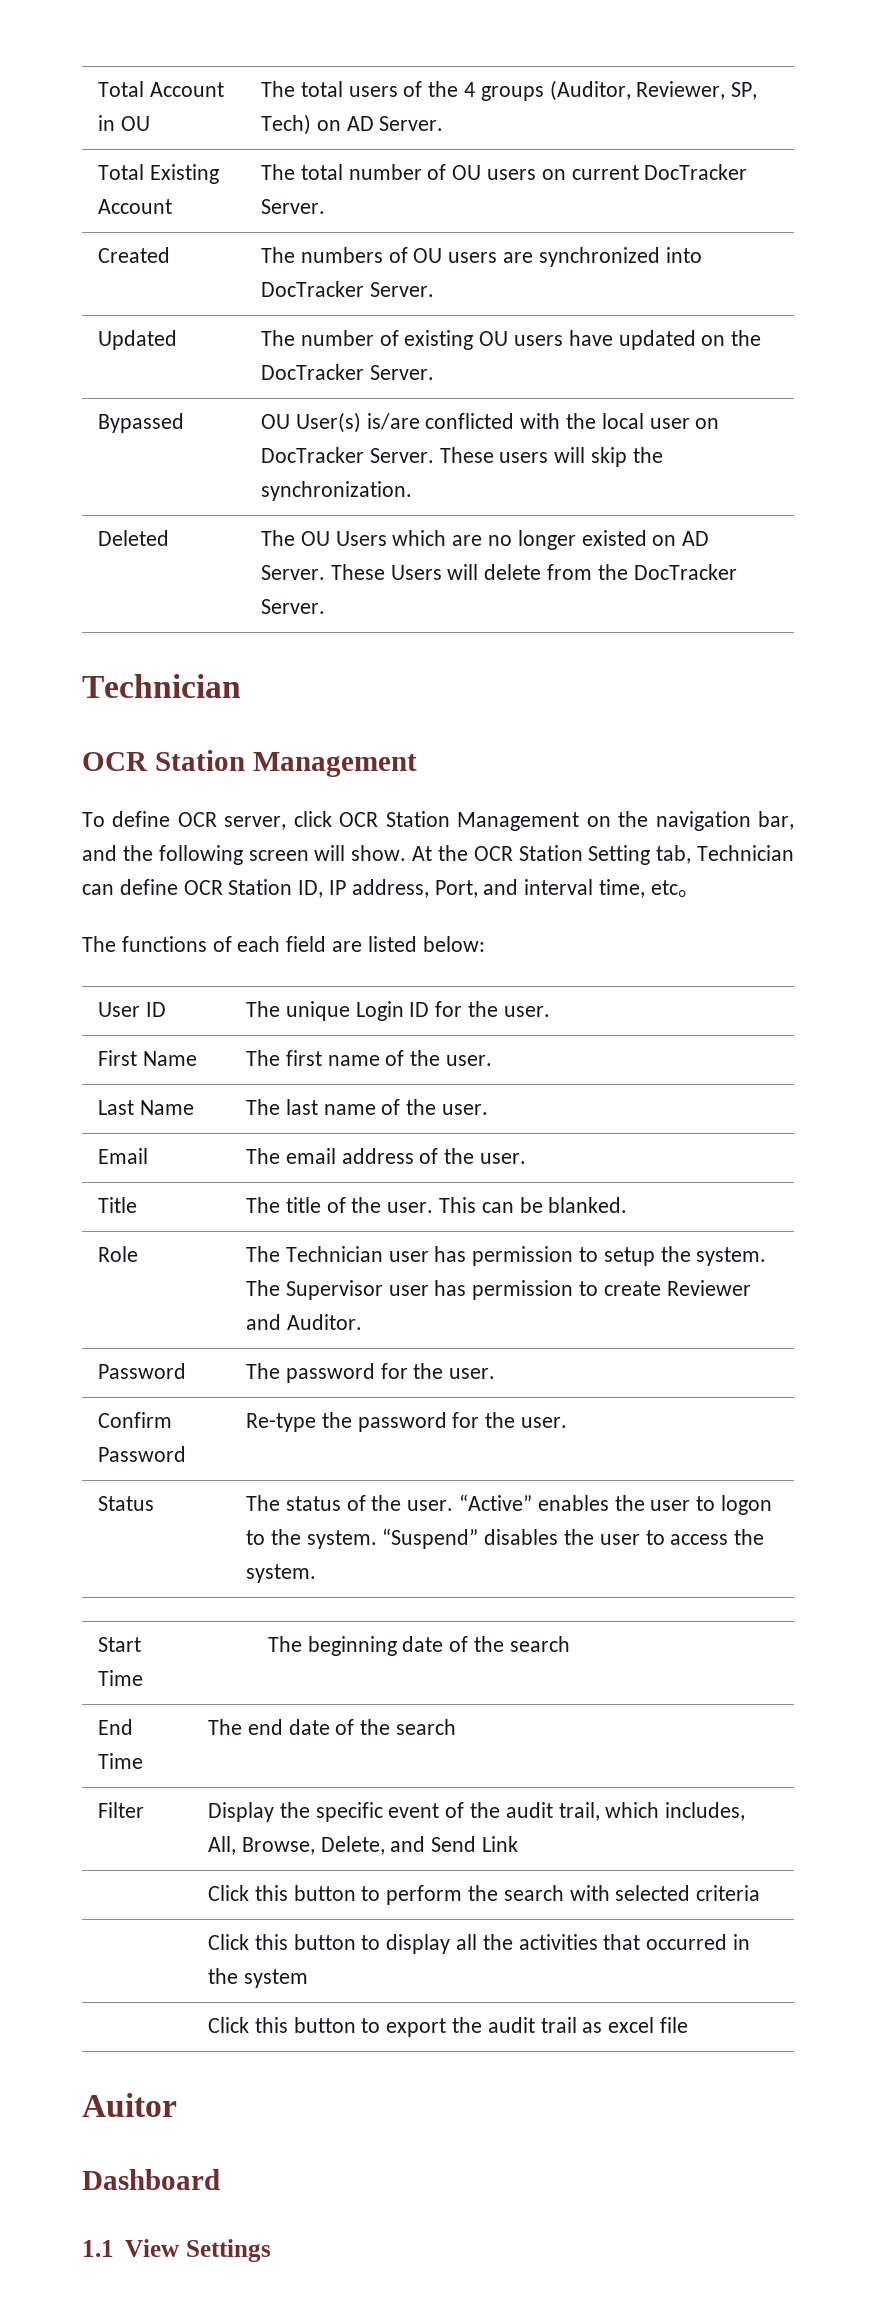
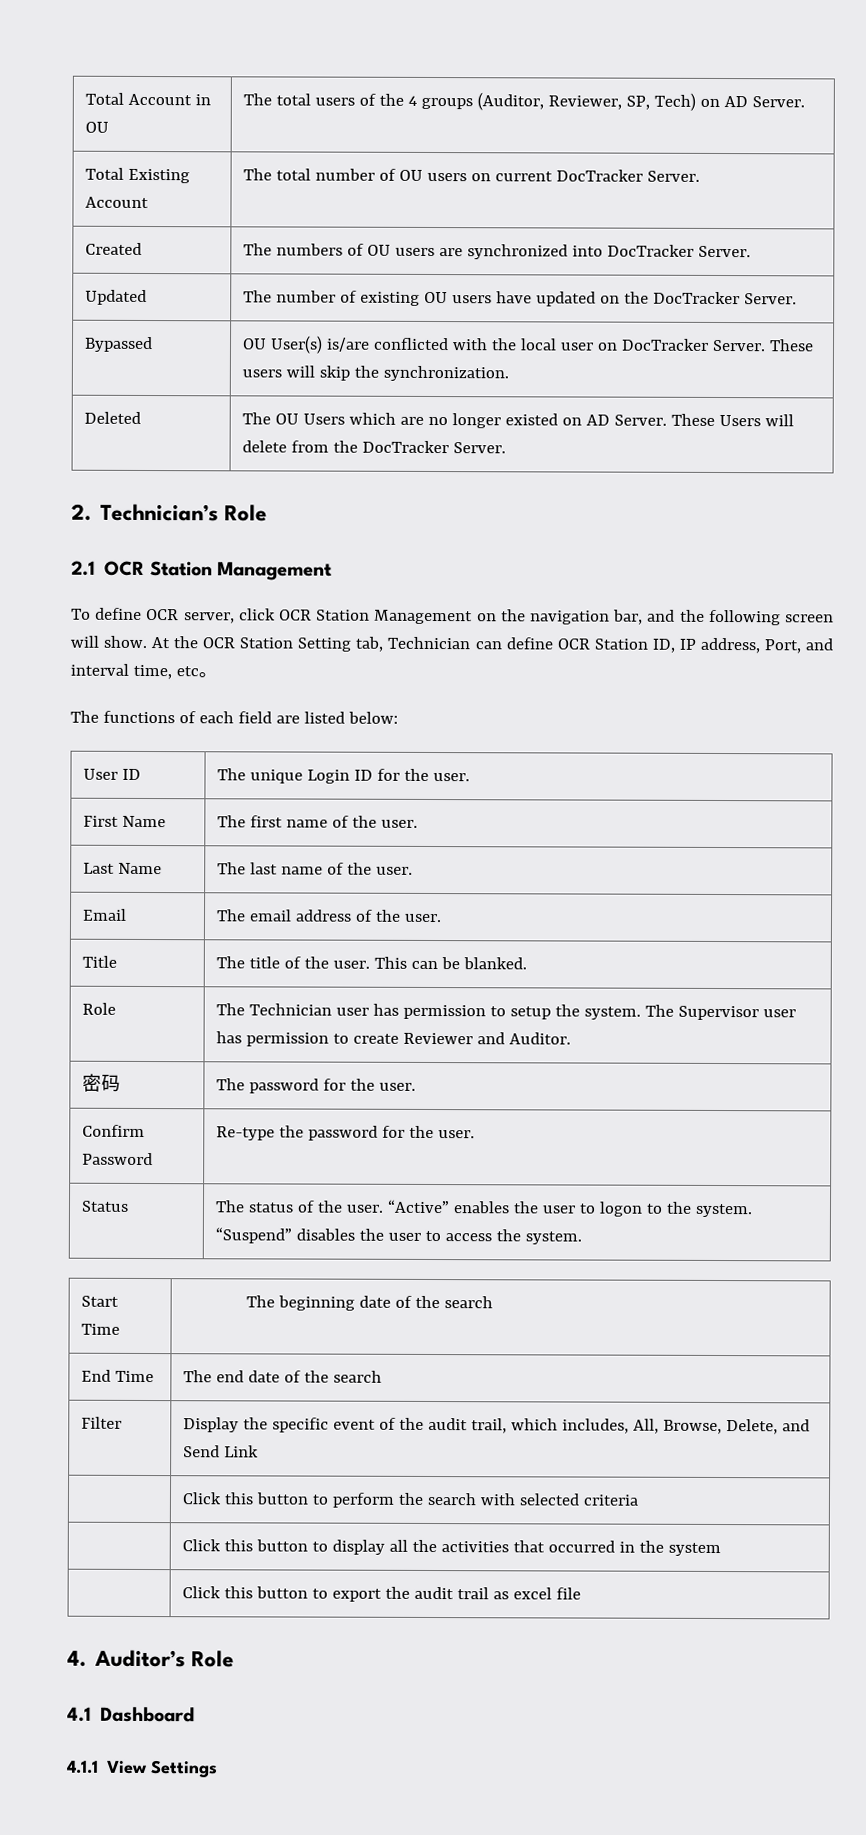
  Deleted | The OU Users which are no longer existed on AD Server. These Users will delete from the DocTracker Server.
- Technician
- OCR Station Management
+ 2. Technician’s Role
+ 2.1 OCR Station Management
- Password | The password for the user.
+ 密码 | The password for the user.
- Auitor
- Dashboard
+ 4. Auditor’s Role
+ 4.1 Dashboard
- 1.1 View Settings
+ 4.1.1 View Settings

